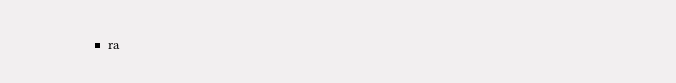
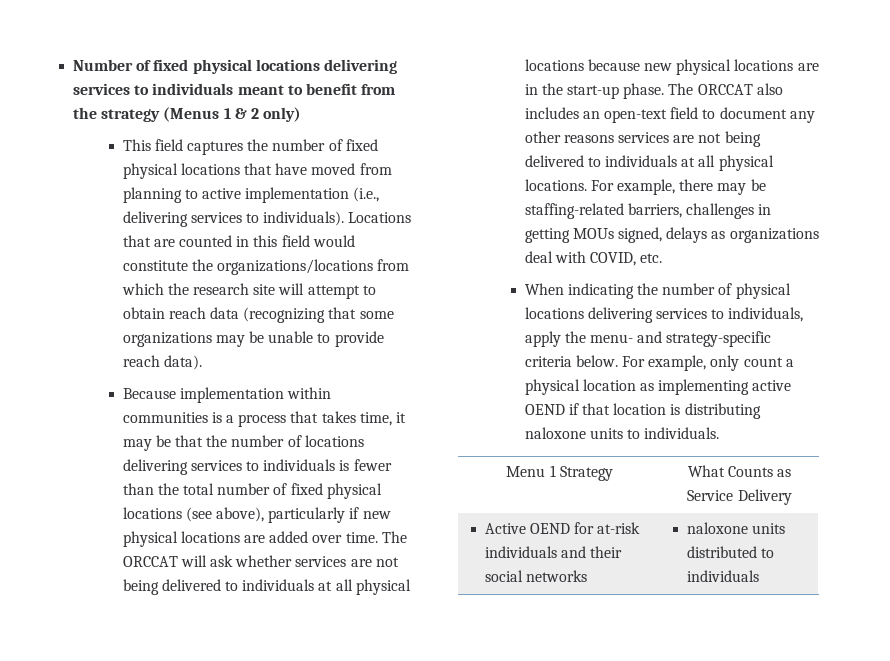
- ra
+ Number of fixed physical locations delivering services to individuals meant to benefit from the strategy (Menus 1 & 2 only)
+ This field captures the number of fixed physical locations that have moved from planning to active implementation (i.e., delivering services to individuals). Locations that are counted in this field would constitute the organizations/locations from which the research site will attempt to obtain reach data (recognizing that some organizations may be unable to provide reach data).
+ Because implementation within communities is a process that takes time, it may be that the number of locations delivering services to individuals is fewer than the total number of fixed physical locations (see above), particularly if new physical locations are added over time. The ORCCAT will ask whether services are not being delivered to individuals at all physical locations because new physical locations are in the start-up phase. The ORCCAT also includes an open-text field to document any other reasons services are not being delivered to individuals at all physical locations. For example, there may be staffing-related barriers, challenges in getting MOUs signed, delays as organizations deal with COVID, etc.
+ When indicating the number of physical locations delivering services to individuals, apply the menu- and strategy-specific criteria below. For example, only count a physical location as implementing active OEND if that location is distributing naloxone units to individuals.
+ Menu 1 Strategy | What Counts as Service Delivery
+ Active OEND for at-risk individuals and their social networks | naloxone units distributed to individuals

